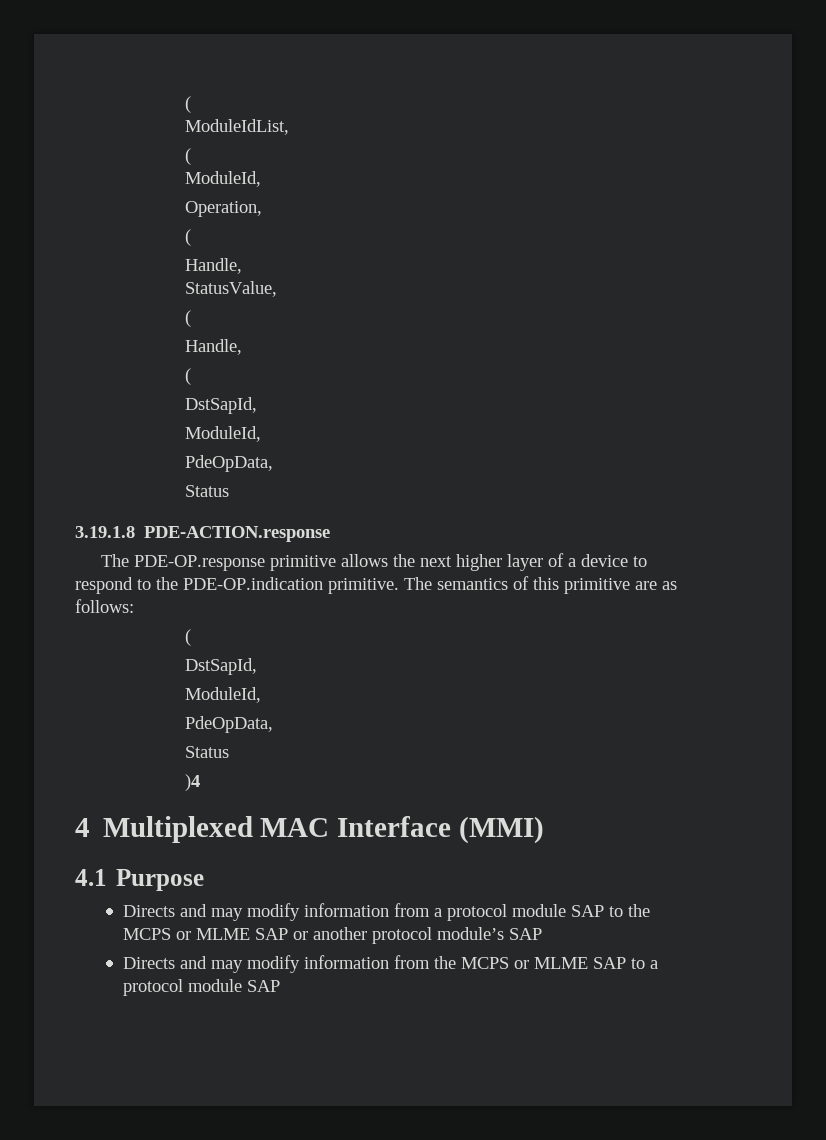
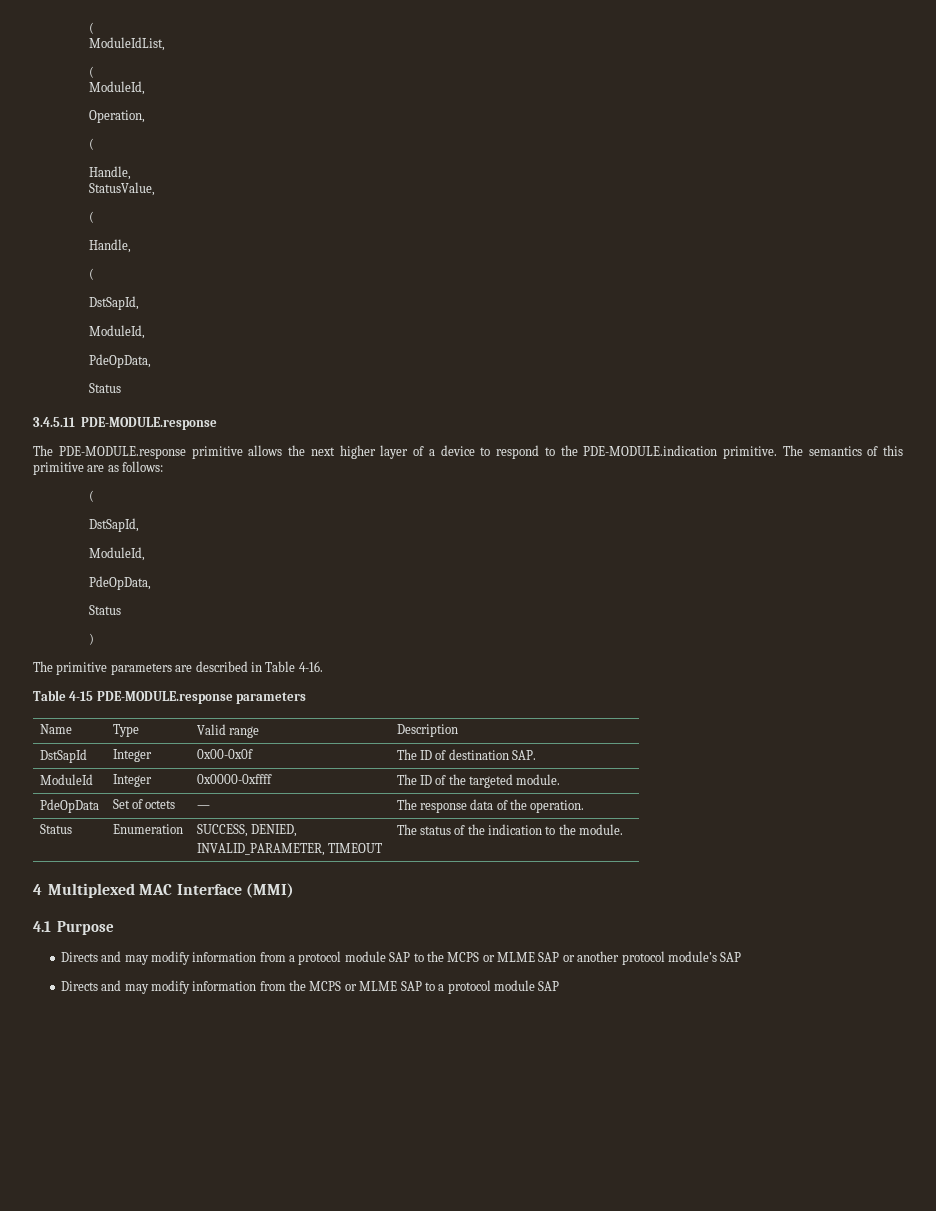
- 3.19.1.8 PDE-ACTION.response
- The PDE-OP.response primitive allows the next higher layer of a device to respond to the PDE-OP.indication primitive.
+ 3.4.5.11 PDE-MODULE.response
+ The PDE-MODULE.response primitive allows the next higher layer of a device to respond to the PDE-MODULE.indication primitive.
- )4
+ )
+ The primitive parameters are described in Table 4-16.
+ Table 4-15 PDE-MODULE.response parameters
+ Name | Type | Valid range | Description
+ DstSapId | Integer | 0x00-0x0f | The ID of destination SAP.
+ ModuleId | Integer | 0x0000-0xffff | The ID of the targeted module.
+ PdeOpData | Set of octets | — | The response data of the operation.
+ Status | Enumeration | SUCCESS, DENIED,
+ INVALID_PARAMETER, TIMEOUT | The status of the indication to the module.

